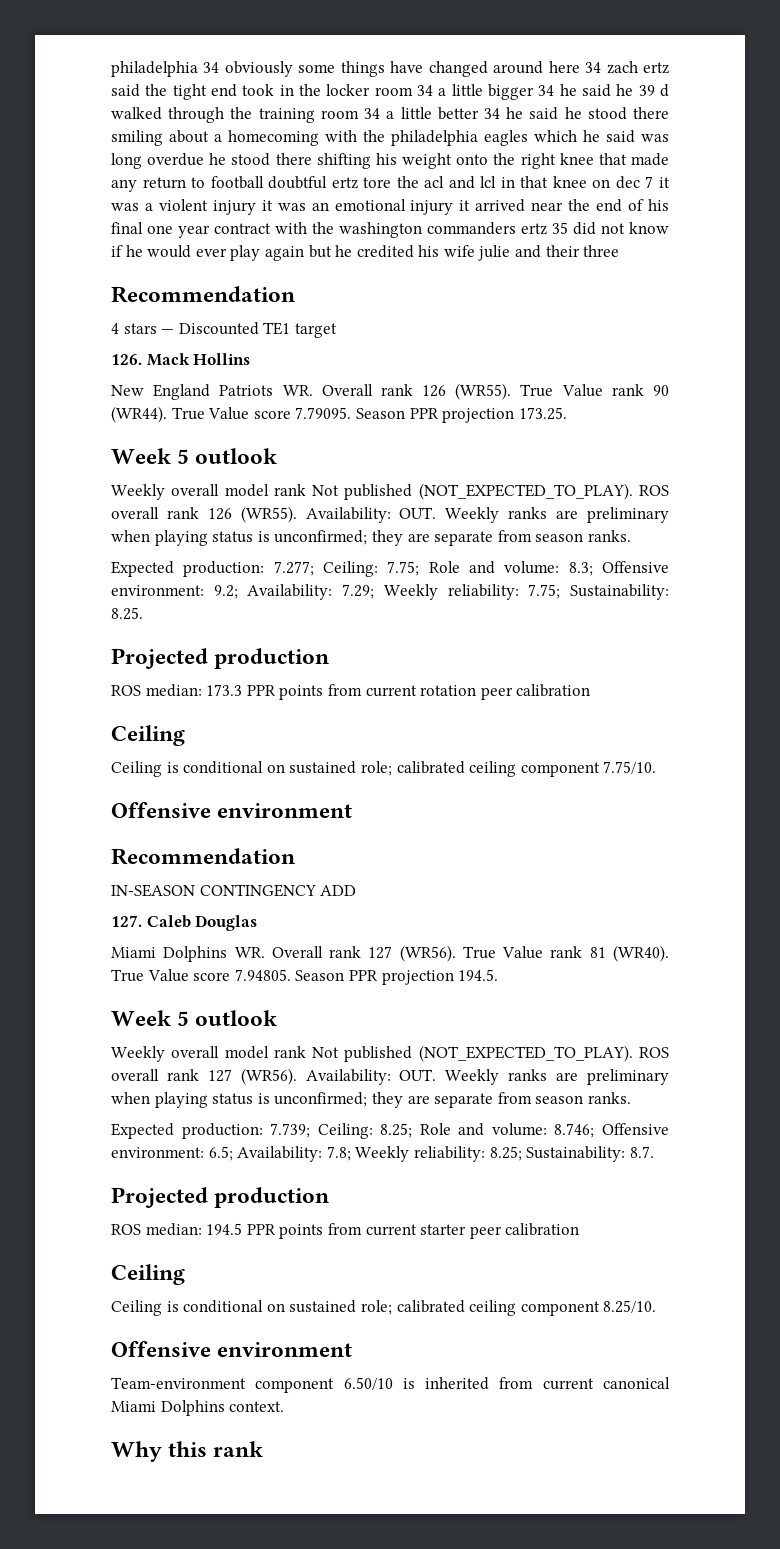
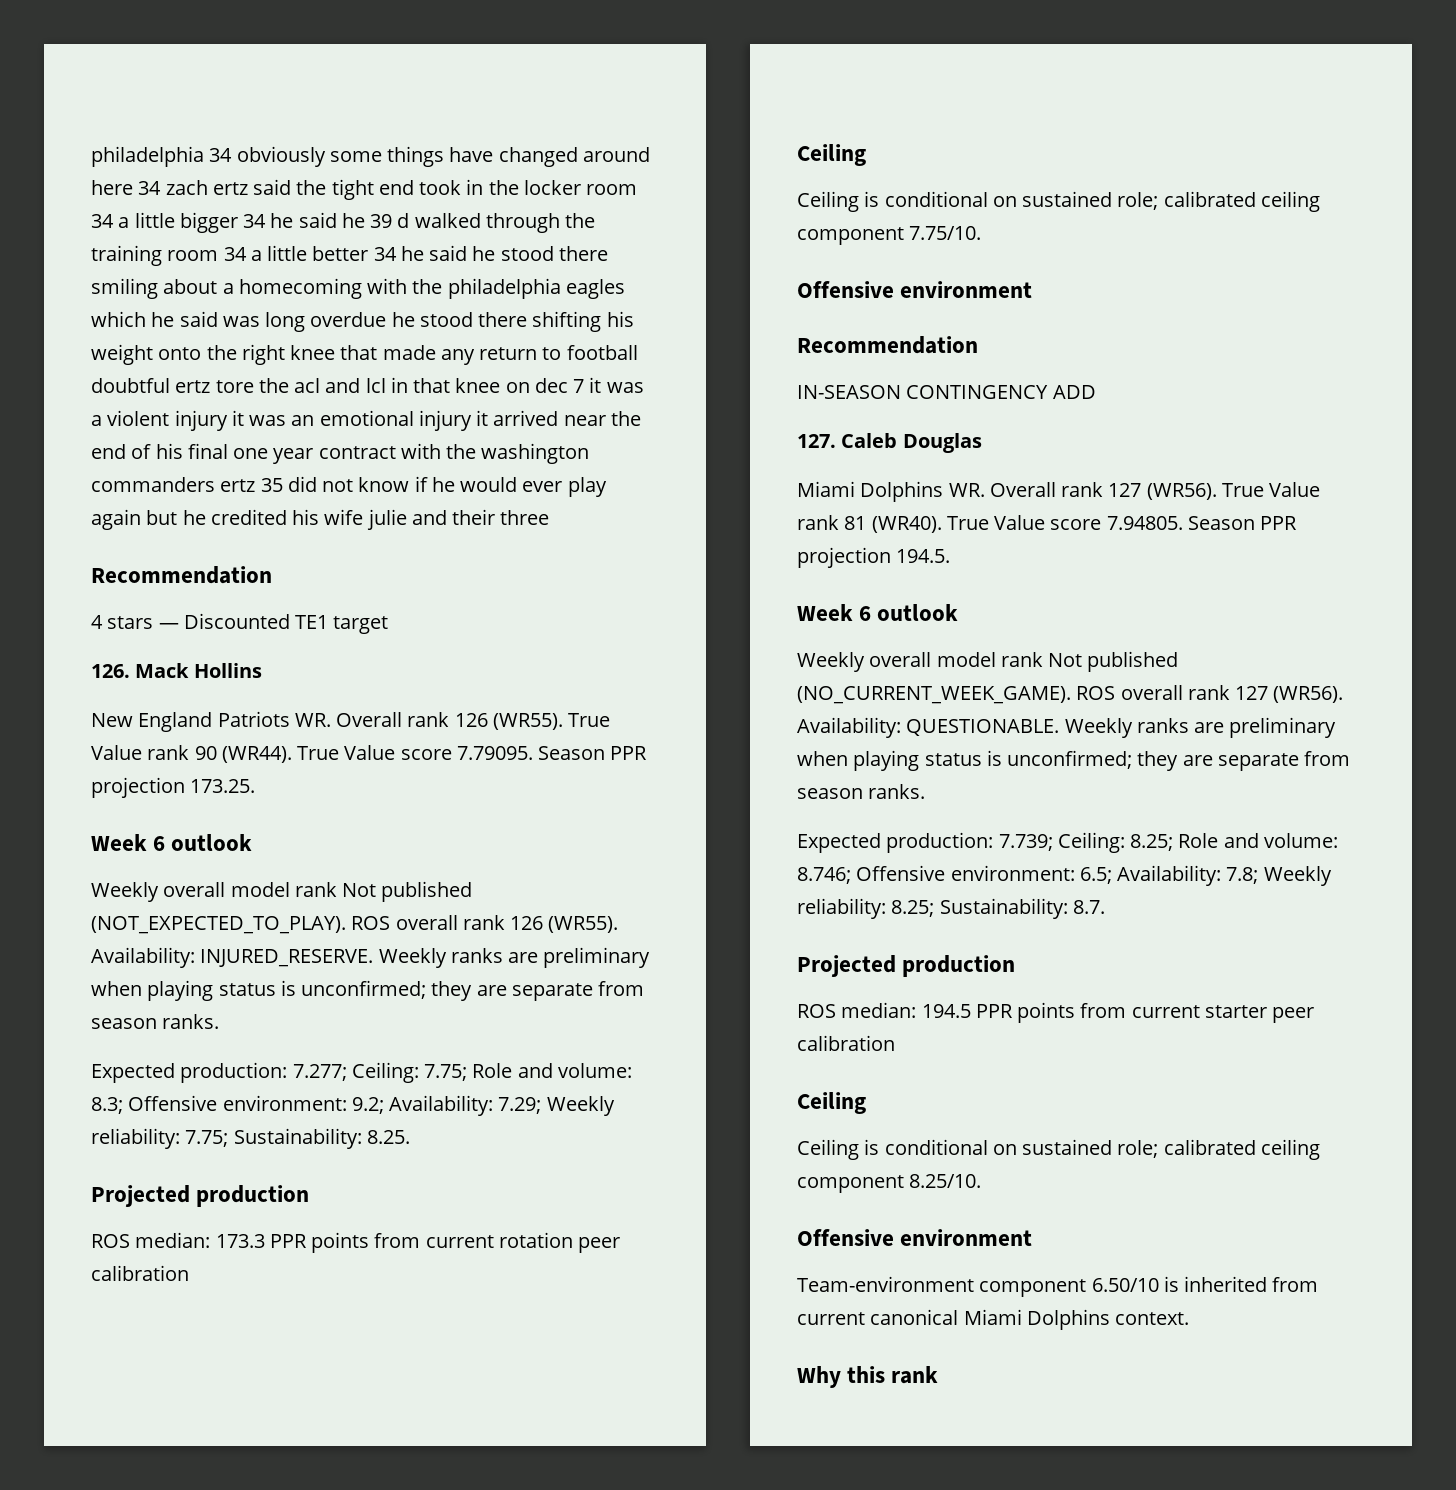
  True Value score 7.79095. Season PPR projection 173.25.
- Week 5 outlook
+ Week 6 outlook
- ROS overall rank 126 (WR55). Availability: OUT. Weekly ranks are preliminary when playing status is unconfirmed; they are separate from season ranks.
+ ROS overall rank 126 (WR55). Availability: INJURED_RESERVE. Weekly ranks are preliminary when playing status is unconfirmed; they are separate from season ranks.
  True Value score 7.94805. Season PPR projection 194.5.
- Week 5 outlook
- Weekly overall model rank Not published (NOT_EXPECTED_TO_PLAY).
+ Week 6 outlook
+ Weekly overall model rank Not published (NO_CURRENT_WEEK_GAME).
- ROS overall rank 127 (WR56). Availability: OUT. Weekly ranks are preliminary when playing status is unconfirmed; they are separate from season ranks.
+ ROS overall rank 127 (WR56). Availability: QUESTIONABLE. Weekly ranks are preliminary when playing status is unconfirmed; they are separate from season ranks.

